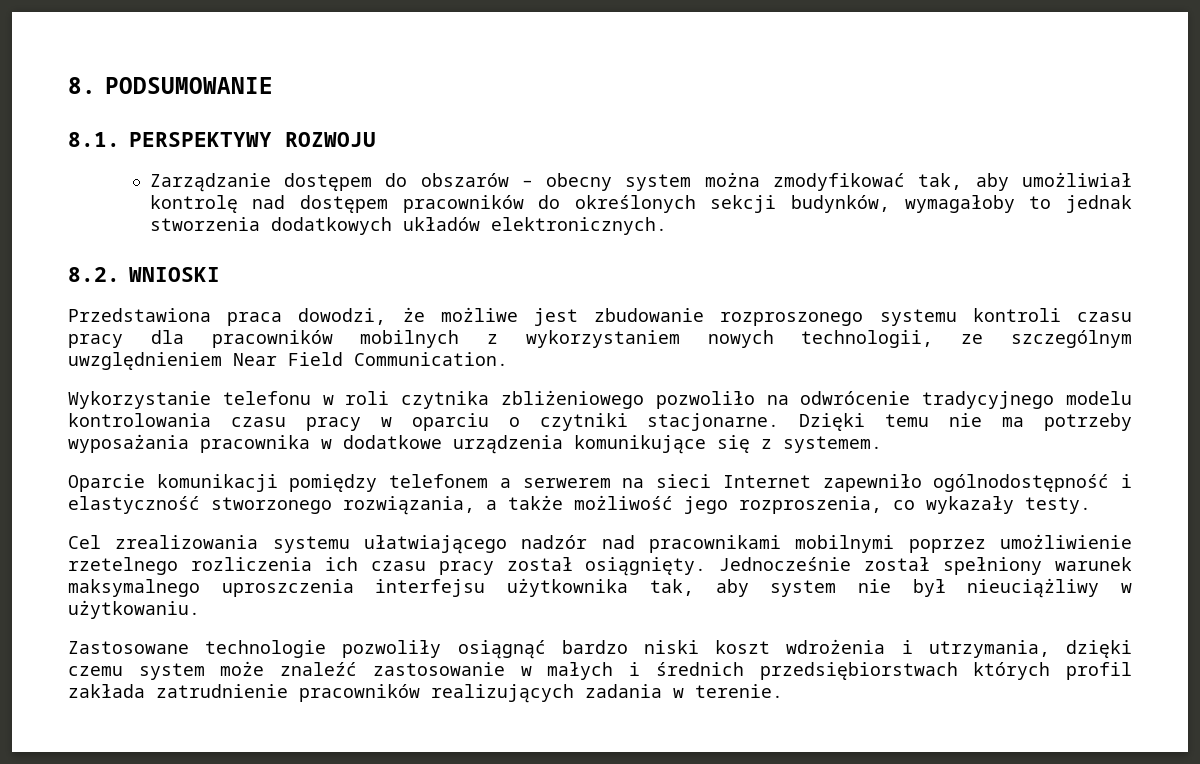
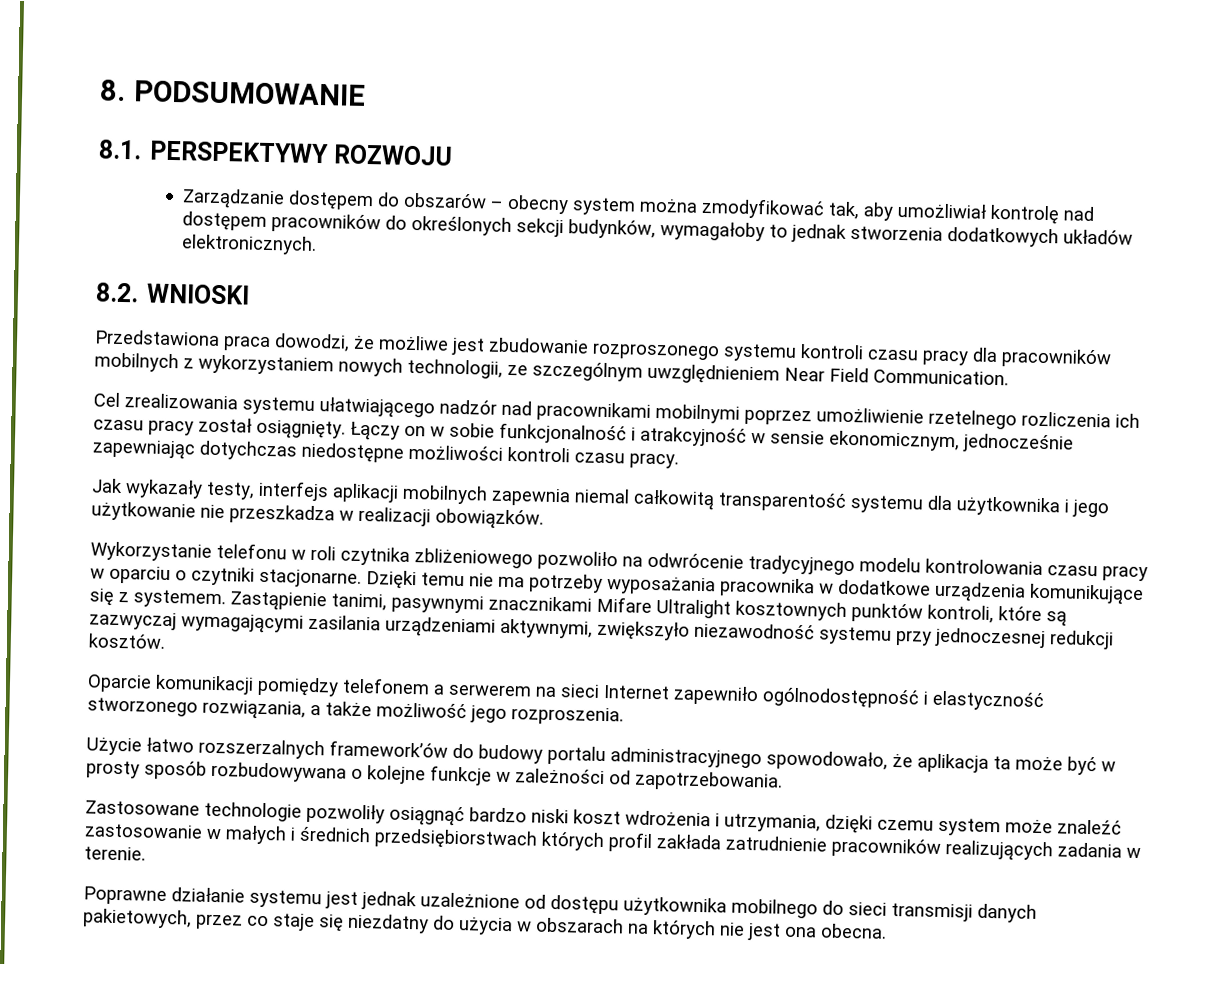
+ Cel zrealizowania systemu ułatwiającego nadzór nad pracownikami mobilnymi poprzez umożliwienie rzetelnego rozliczenia ich czasu pracy został osiągnięty. Łączy on w sobie funkcjonalność i atrakcyjność w sensie ekonomicznym, jednocześnie zapewniając dotychczas niedostępne możliwości kontroli czasu pracy.
+ Jak wykazały testy, interfejs aplikacji mobilnych zapewnia niemal całkowitą transparentość systemu dla użytkownika i jego użytkowanie nie przeszkadza w realizacji obowiązków.
+ Zastąpienie tanimi, pasywnymi znacznikami Mifare Ultralight kosztownych punktów kontroli, które są zazwyczaj wymagającymi zasilania urządzeniami aktywnymi, zwiększyło niezawodność systemu przy jednoczesnej redukcji kosztów.
- Oparcie komunikacji pomiędzy telefonem a serwerem na sieci Internet zapewniło ogólnodostępność i elastyczność stworzonego rozwiązania, a także możliwość jego rozproszenia, co wykazały testy.
- Cel zrealizowania systemu ułatwiającego nadzór nad pracownikami mobilnymi poprzez umożliwienie rzetelnego rozliczenia ich czasu pracy został osiągnięty. Jednocześnie został spełniony warunek maksymalnego uproszczenia interfejsu użytkownika tak, aby system nie był nieuciążliwy w użytkowaniu.
+ Oparcie komunikacji pomiędzy telefonem a serwerem na sieci Internet zapewniło ogólnodostępność i elastyczność stworzonego rozwiązania, a także możliwość jego rozproszenia.
+ Użycie łatwo rozszerzalnych framework’ów do budowy portalu administracyjnego spowodowało, że aplikacja ta może być w prosty sposób rozbudowywana o kolejne funkcje w zależności od zapotrzebowania.
+ Poprawne działanie systemu jest jednak uzależnione od dostępu użytkownika mobilnego do sieci transmisji danych pakietowych, przez co staje się niezdatny do użycia w obszarach na których nie jest ona obecna.

